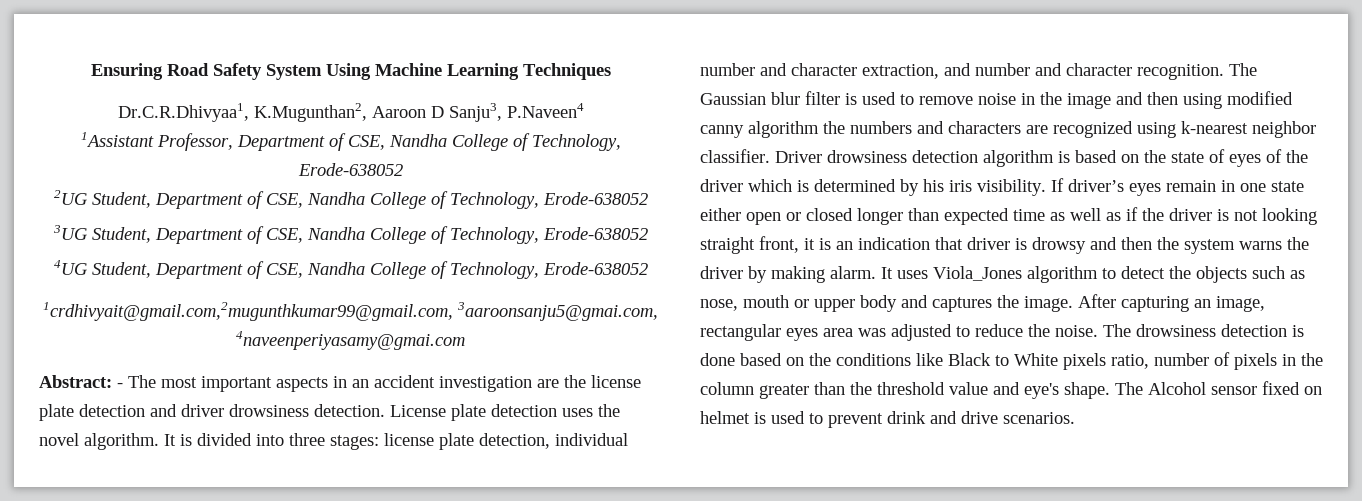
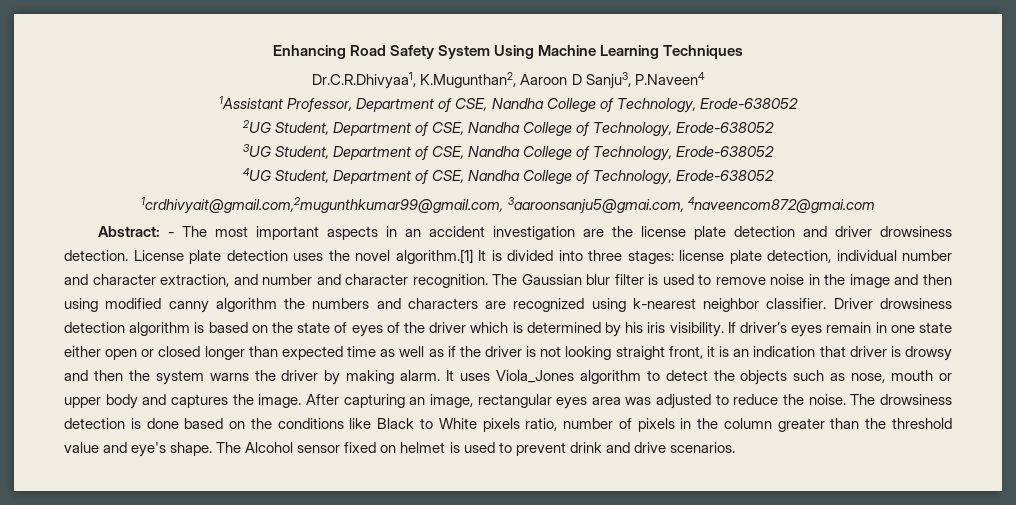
- Ensuring Road Safety System Using Machine Learning Techniques
+ Enhancing Road Safety System Using Machine Learning Techniques
- 1crdhivyait@gmail.com,2mugunthkumar99@gmail.com, 3aaroonsanju5@gmai.com, 4naveenperiyasamy@gmai.com
+ 1crdhivyait@gmail.com,2mugunthkumar99@gmail.com, 3aaroonsanju5@gmai.com, 4naveencom872@gmai.com
- License plate detection uses the novel algorithm. It is divided into three stages: license plate detection, individual number and character extraction, and number and character recognition.
+ License plate detection uses the novel algorithm.[1] It is divided into three stages: license plate detection, individual number and character extraction, and number and character recognition.

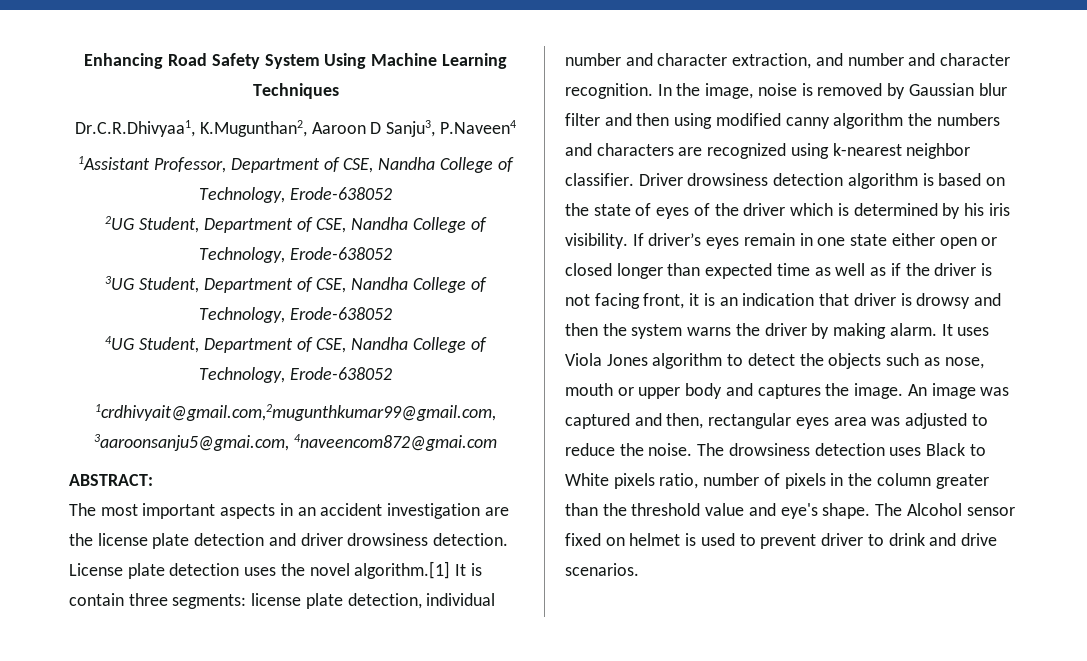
- Abstract: - The most important aspects in an accident investigation are the license plate detection and driver drowsiness detection.
+ ABSTRACT:
+ The most important aspects in an accident investigation are the license plate detection and driver drowsiness detection.
- License plate detection uses the novel algorithm.[1] It is divided into three stages: license plate detection, individual number and character extraction, and number and character recognition.
+ License plate detection uses the novel algorithm.[1] It is contain three segments: license plate detection, individual number and character extraction, and number and character recognition.
- The Gaussian blur filter is used to remove noise in the image and then using modified canny algorithm the numbers and characters are recognized using k-nearest neighbor classifier.
+ In the image, noise is removed by Gaussian blur filter and then using modified canny algorithm the numbers and characters are recognized using k-nearest neighbor classifier.
- If driver’s eyes remain in one state either open or closed longer than expected time as well as if the driver is not looking straight front, it is an indication that driver is drowsy and then the system warns the driver by making alarm.
+ If driver’s eyes remain in one state either open or closed longer than expected time as well as if the driver is not facing front, it is an indication that driver is drowsy and then the system warns the driver by making alarm.
- It uses Viola_Jones algorithm to detect the objects such as nose, mouth or upper body and captures the image.
+ It uses Viola Jones algorithm to detect the objects such as nose, mouth or upper body and captures the image.
- After capturing an image, rectangular eyes area was adjusted to reduce the noise.
+ An image was captured and then, rectangular eyes area was adjusted to reduce the noise.
- The drowsiness detection is done based on the conditions like Black to White pixels ratio, number of pixels in the column greater than the threshold value and eye's shape.
+ The drowsiness detection uses Black to White pixels ratio, number of pixels in the column greater than the threshold value and eye's shape.
- The Alcohol sensor fixed on helmet is used to prevent drink and drive scenarios.
+ The Alcohol sensor fixed on helmet is used to prevent driver to drink and drive scenarios.

